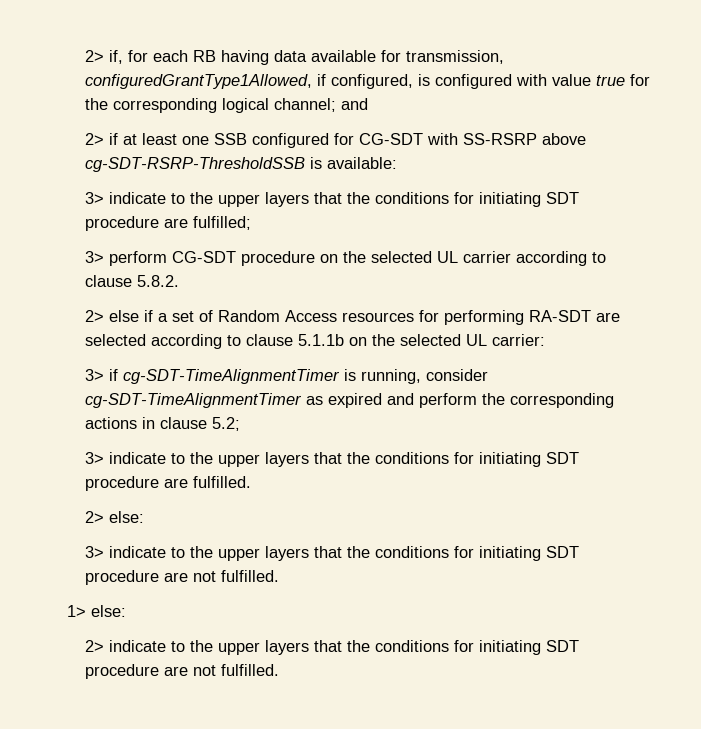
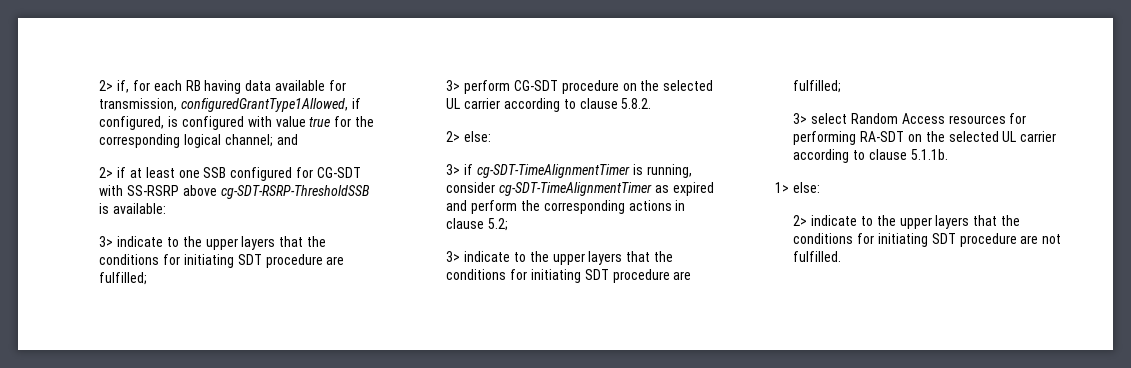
- 2> else if a set of Random Access resources for performing RA-SDT are selected according to clause 5.1.1b on the selected UL carrier:
+ 2> else:
  3> if cg-SDT-TimeAlignmentTimer is running, consider cg-SDT-TimeAlignmentTimer as expired and perform the corresponding actions in clause 5.2;
- 3> indicate to the upper layers that the conditions for initiating SDT procedure are fulfilled.
- 2> else:
- 3> indicate to the upper layers that the conditions for initiating SDT procedure are not fulfilled.
+ 3> indicate to the upper layers that the conditions for initiating SDT procedure are fulfilled;
+ 3> select Random Access resources for performing RA-SDT on the selected UL carrier according to clause 5.1.1b.

